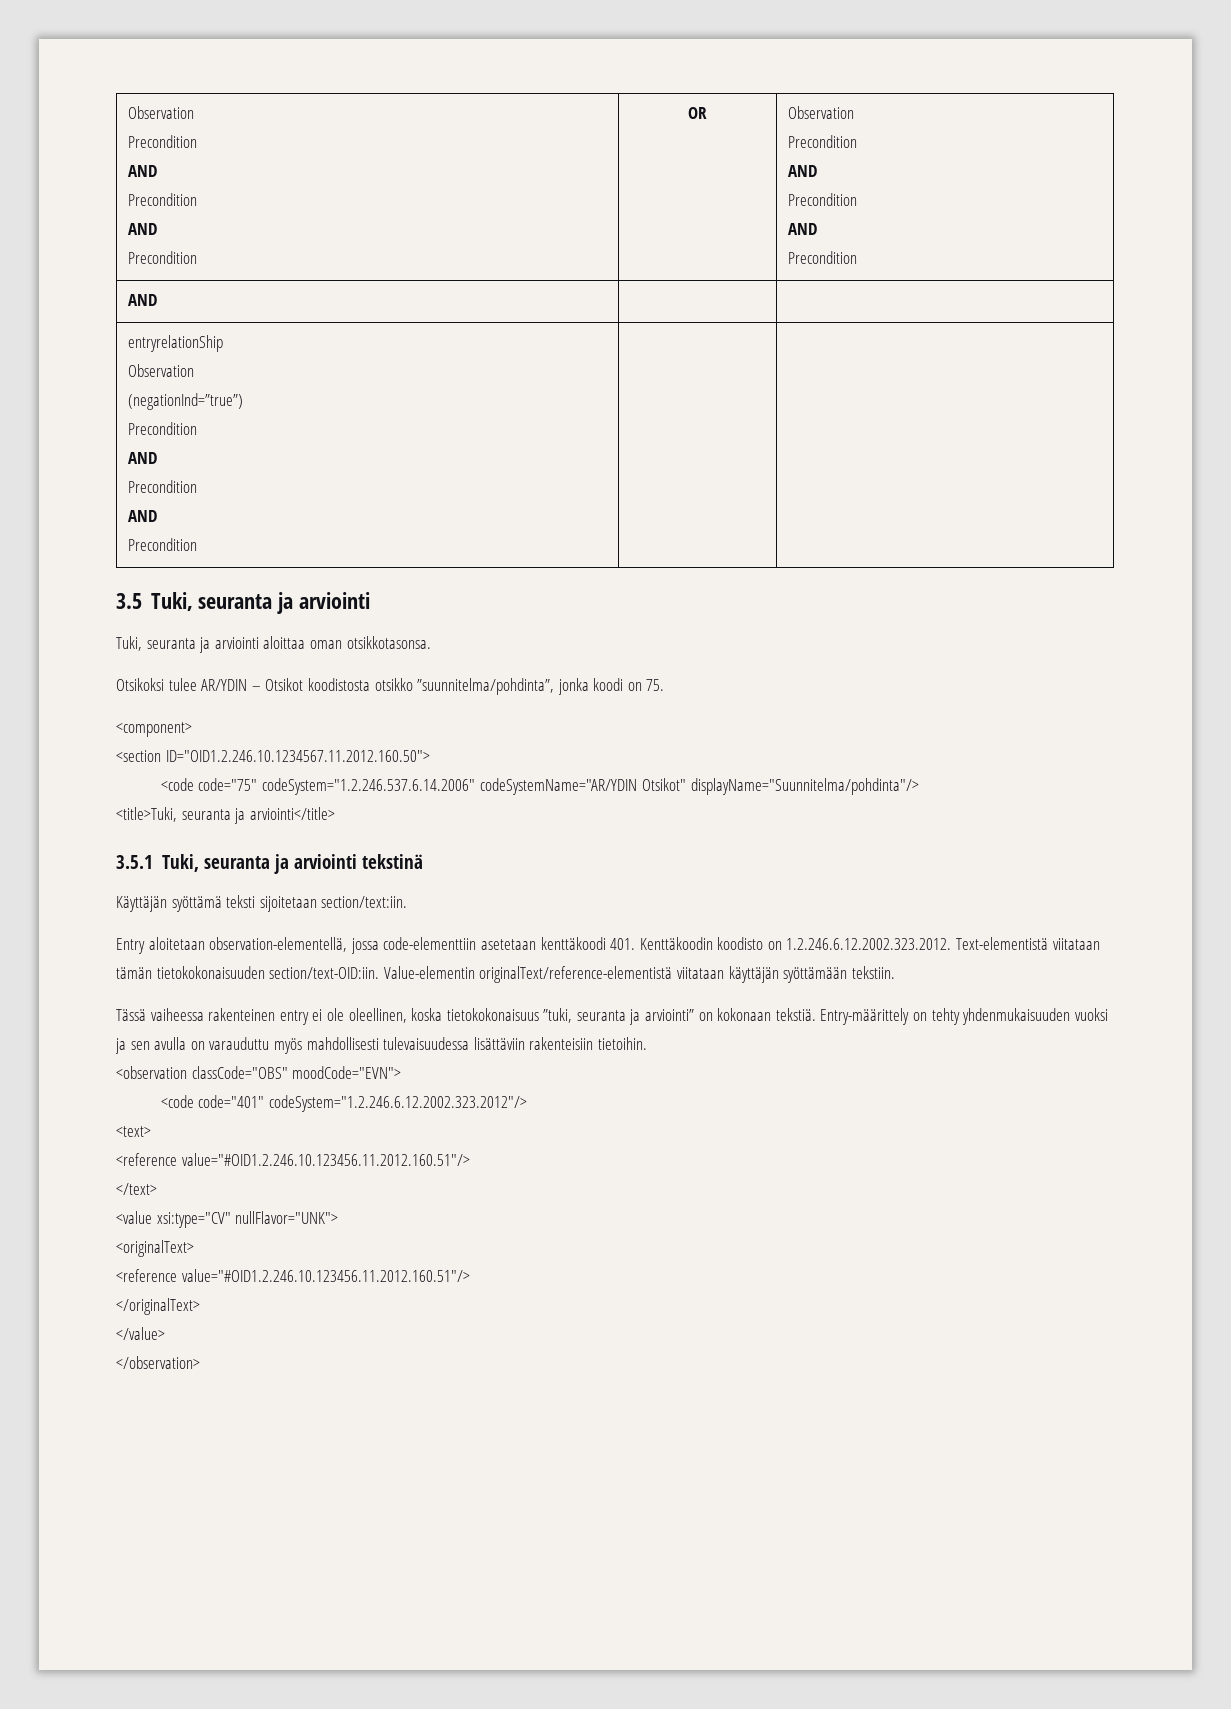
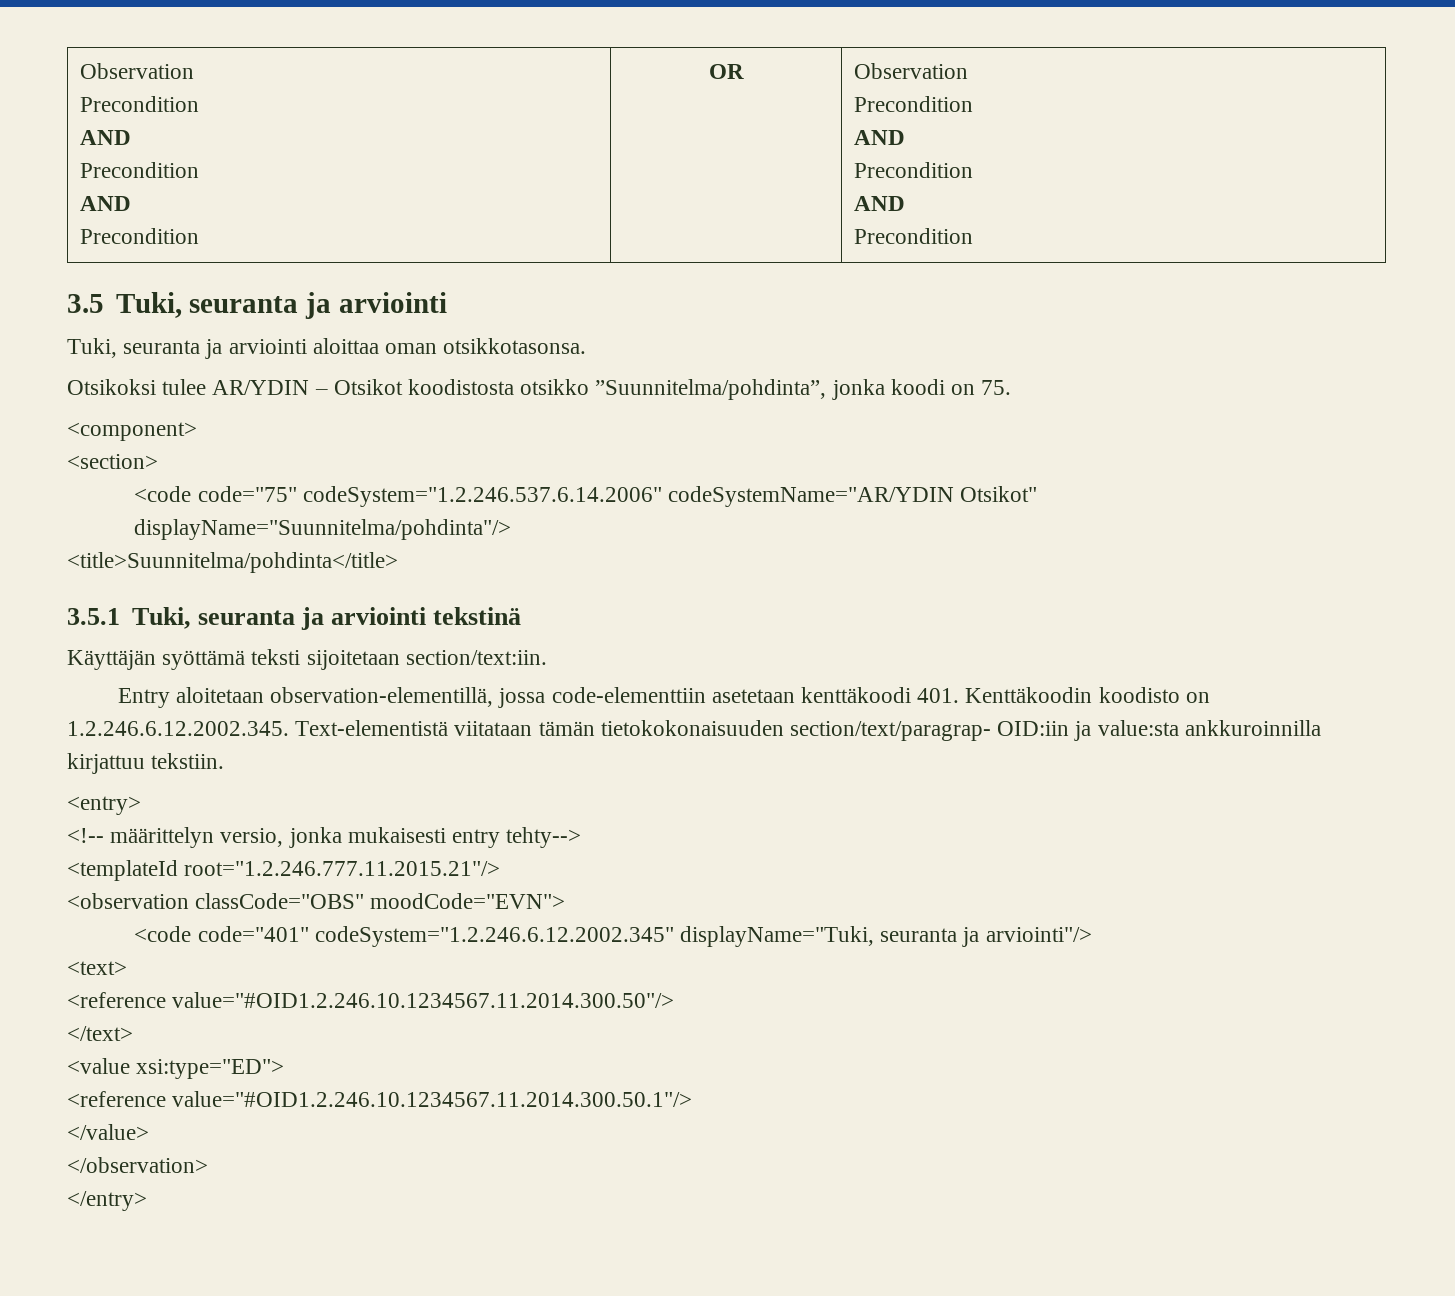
- AND | |
- entryrelationShip
- Observation
- (negationInd=”true”)
- Precondition
- AND
- Precondition
- AND
- Precondition | |
- Otsikoksi tulee AR/YDIN – Otsikot koodistosta otsikko ”suunnitelma/pohdinta”, jonka koodi on 75.
+ Otsikoksi tulee AR/YDIN – Otsikot koodistosta otsikko ”Suunnitelma/pohdinta”, jonka koodi on 75.
- <section ID="OID1.2.246.10.1234567.11.2012.160.50">
+ <section>
- <title>Tuki, seuranta ja arviointi</title>
+ <title>Suunnitelma/pohdinta</title>
- Entry aloitetaan observation-elementellä, jossa code-elementtiin asetetaan kenttäkoodi 401. Kenttäkoodin koodisto on 1.2.246.6.12.2002.323.2012. Text-elementistä viitataan tämän tietokokonaisuuden section/text-OID:iin. Value-elementin originalText/reference-elementistä viitataan käyttäjän syöttämään tekstiin.
- Tässä vaiheessa rakenteinen entry ei ole oleellinen, koska tietokokonaisuus ”tuki, seuranta ja arviointi” on kokonaan tekstiä. Entry-määrittely on tehty yhdenmukaisuuden vuoksi ja sen avulla on varauduttu myös mahdollisesti tulevaisuudessa lisättäviin rakenteisiin tietoihin.
+ Entry aloitetaan observation-elementillä, jossa code-elementtiin asetetaan kenttäkoodi 401. Kenttäkoodin koodisto on 1.2.246.6.12.2002.345. Text-elementistä viitataan tämän tietokokonaisuuden section/text/paragrap- OID:iin ja value:sta ankkuroinnilla kirjattuu tekstiin.
+ <entry>
+ <!-- määrittelyn versio, jonka mukaisesti entry tehty-->
+ <templateId root="1.2.246.777.11.2015.21"/>
- <code code="401" codeSystem="1.2.246.6.12.2002.323.2012"/>
+ <code code="401" codeSystem="1.2.246.6.12.2002.345" displayName="Tuki, seuranta ja arviointi"/>
  <text>
- <reference value="#OID1.2.246.10.123456.11.2012.160.51"/>
+ <reference value="#OID1.2.246.10.1234567.11.2014.300.50"/>
- <value xsi:type="CV" nullFlavor="UNK">
- <originalText>
- <reference value="#OID1.2.246.10.123456.11.2012.160.51"/>
- </originalText>
+ <value xsi:type="ED">
+ <reference value="#OID1.2.246.10.1234567.11.2014.300.50.1"/>
+ </entry>

